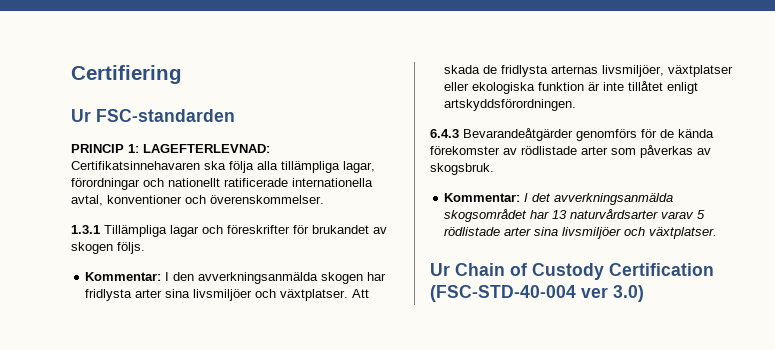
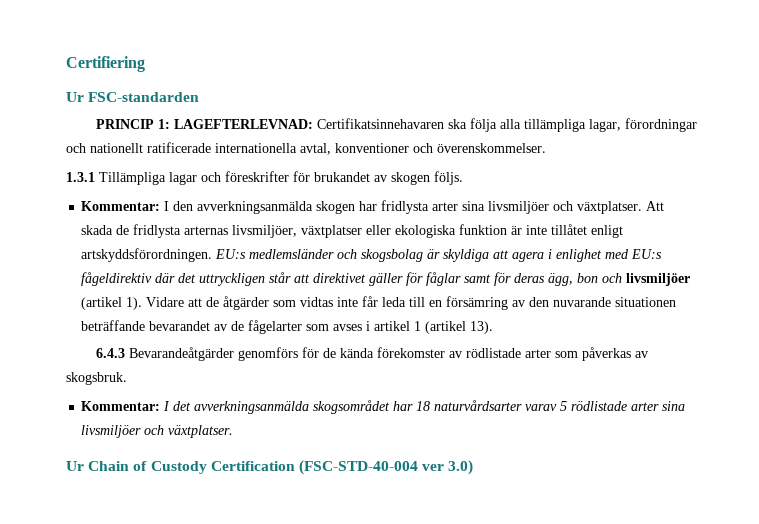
+ EU:s medlemsländer och skogsbolag är skyldiga att agera i enlighet med EU:s fågeldirektiv där det uttryckligen står att direktivet gäller för fåglar samt för deras ägg, bon och livsmiljöer (artikel 1). Vidare att de åtgärder som vidtas inte får leda till en försämring av den nuvarande situationen beträffande bevarandet av de fågelarter som avses i artikel 1 (artikel 13).
- Kommentar: I det avverkningsanmälda skogsområdet har 13 naturvårdsarter varav 5 rödlistade arter sina livsmiljöer och växtplatser.
+ Kommentar: I det avverkningsanmälda skogsområdet har 18 naturvårdsarter varav 5 rödlistade arter sina livsmiljöer och växtplatser.

